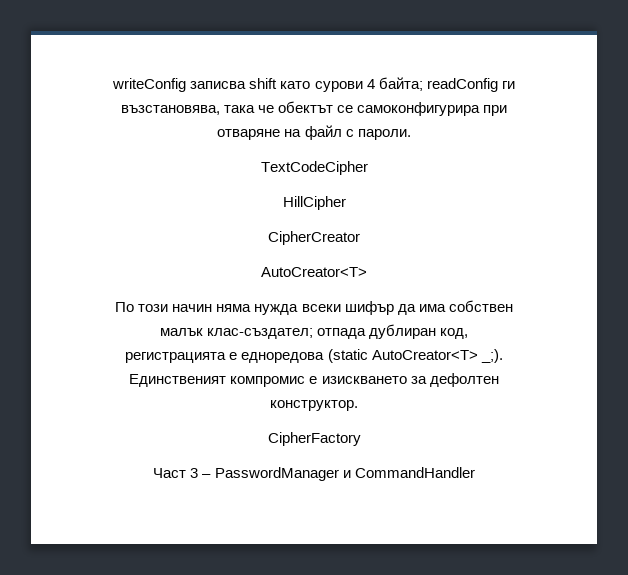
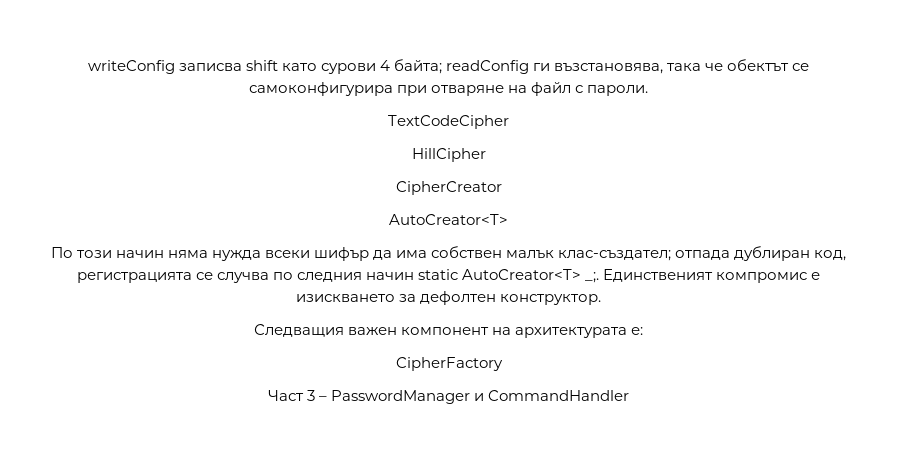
- По този начин няма нужда всеки шифър да има собствен малък клас-създател; отпада дублиран код, регистрацията е едноредова (static AutoCreator<T> _;).
+ По този начин няма нужда всеки шифър да има собствен малък клас-създател; отпада дублиран код, регистрацията се случва по следния начин static AutoCreator<T> _;.
+ Следващия важен компонент на архитектурата е:

